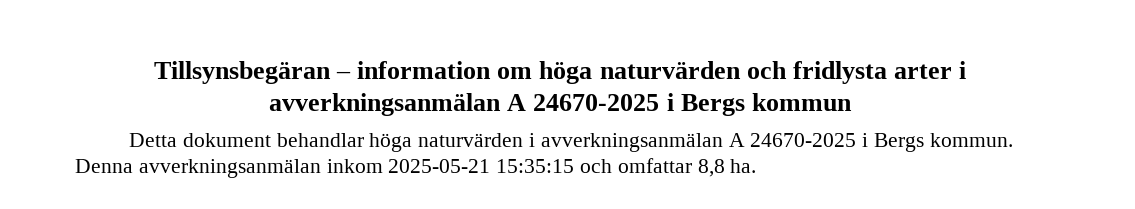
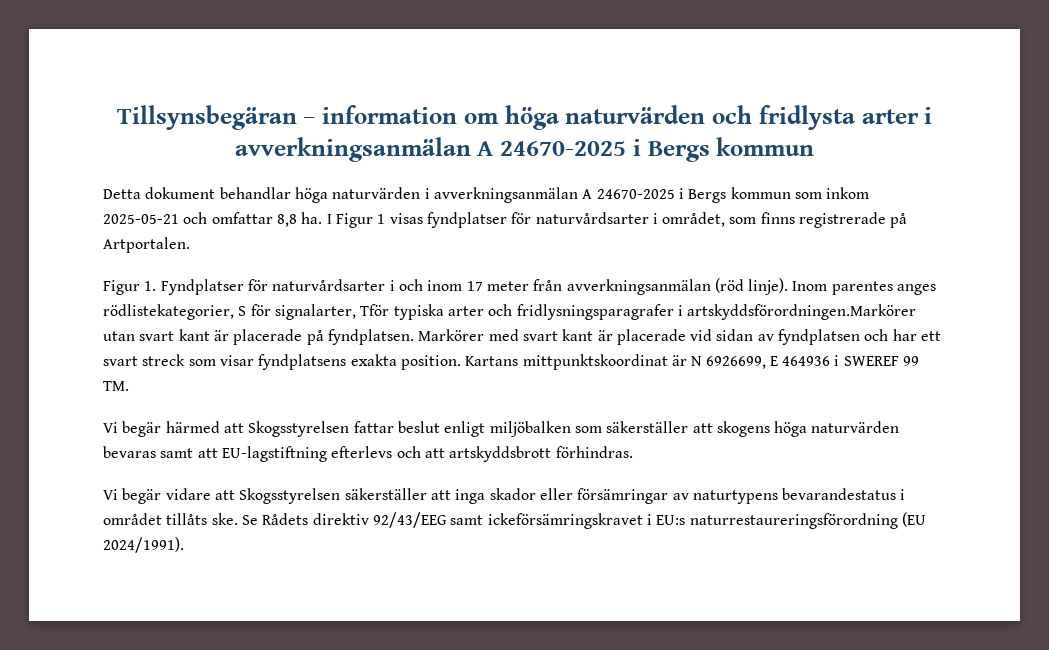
- Detta dokument behandlar höga naturvärden i avverkningsanmälan A 24670-2025 i Bergs kommun. Denna avverkningsanmälan inkom 2025-05-21 15:35:15 och omfattar 8,8 ha.
+ Detta dokument behandlar höga naturvärden i avverkningsanmälan A 24670-2025 i Bergs kommun som inkom 2025-05-21 och omfattar 8,8 ha.
+ I Figur 1 visas fyndplatser för naturvårdsarter i området, som finns registrerade på Artportalen.
+ Figur 1. Fyndplatser för naturvårdsarter i och inom 17 meter från avverkningsanmälan (röd linje). Inom parentes anges rödlistekategorier, S för signalarter, Tför typiska arter och fridlysningsparagrafer i artskyddsförordningen.Markörer utan svart kant är placerade på fyndplatsen. Markörer med svart kant är placerade vid sidan av fyndplatsen och har ett svart streck som visar fyndplatsens exakta position. Kartans mittpunktskoordinat är N 6926699, E 464936 i SWEREF 99 TM.
+ Vi begär härmed att Skogsstyrelsen fattar beslut enligt miljöbalken som säkerställer att skogens höga naturvärden bevaras samt att EU-lagstiftning efterlevs och att artskyddsbrott förhindras.
+ Vi begär vidare att Skogsstyrelsen säkerställer att inga skador eller försämringar av naturtypens bevarandestatus i området tillåts ske. Se Rådets direktiv 92/43/EEG samt ickeförsämringskravet i EU:s naturrestaureringsförordning (EU 2024/1991).

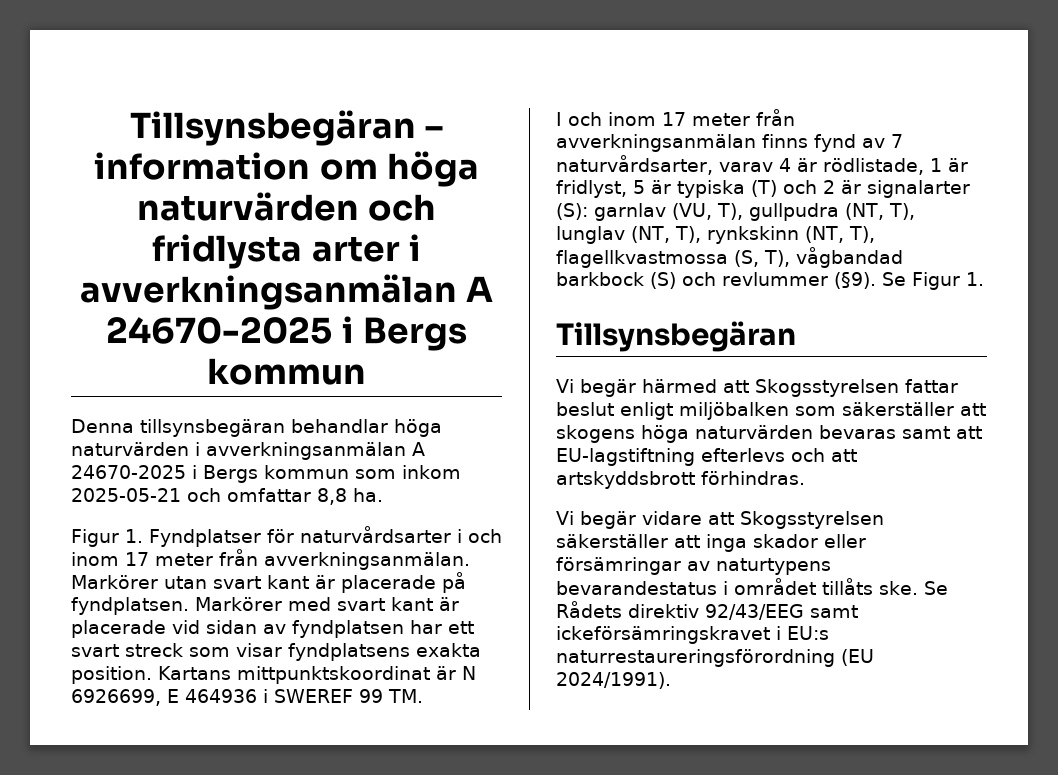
- Detta dokument behandlar höga naturvärden i avverkningsanmälan A 24670-2025 i Bergs kommun som inkom 2025-05-21 och omfattar 8,8 ha. I Figur 1 visas fyndplatser för naturvårdsarter i området, som finns registrerade på Artportalen.
+ Denna tillsynsbegäran behandlar höga naturvärden i avverkningsanmälan A 24670-2025 i Bergs kommun som inkom 2025-05-21 och omfattar 8,8 ha.
- Figur 1. Fyndplatser för naturvårdsarter i och inom 17 meter från avverkningsanmälan (röd linje). Inom parentes anges rödlistekategorier, S för signalarter, Tför typiska arter och fridlysningsparagrafer i artskyddsförordningen.Markörer utan svart kant är placerade på fyndplatsen.
+ Figur 1. Fyndplatser för naturvårdsarter i och inom 17 meter från avverkningsanmälan. Markörer utan svart kant är placerade på fyndplatsen.
- Markörer med svart kant är placerade vid sidan av fyndplatsen och har ett svart streck som visar fyndplatsens exakta position.
+ Markörer med svart kant är placerade vid sidan av fyndplatsen har ett svart streck som visar fyndplatsens exakta position.
+ I och inom 17 meter från avverkningsanmälan finns fynd av 7 naturvårdsarter, varav 4 är rödlistade, 1 är fridlyst, 5 är typiska (T) och 2 är signalarter (S): garnlav (VU, T), gullpudra (NT, T), lunglav (NT, T), rynkskinn (NT, T), flagellkvastmossa (S, T), vågbandad barkbock (S) och revlummer (§9). Se Figur 1.
+ Tillsynsbegäran

